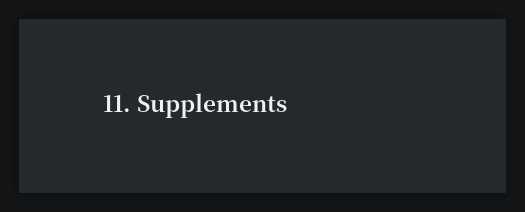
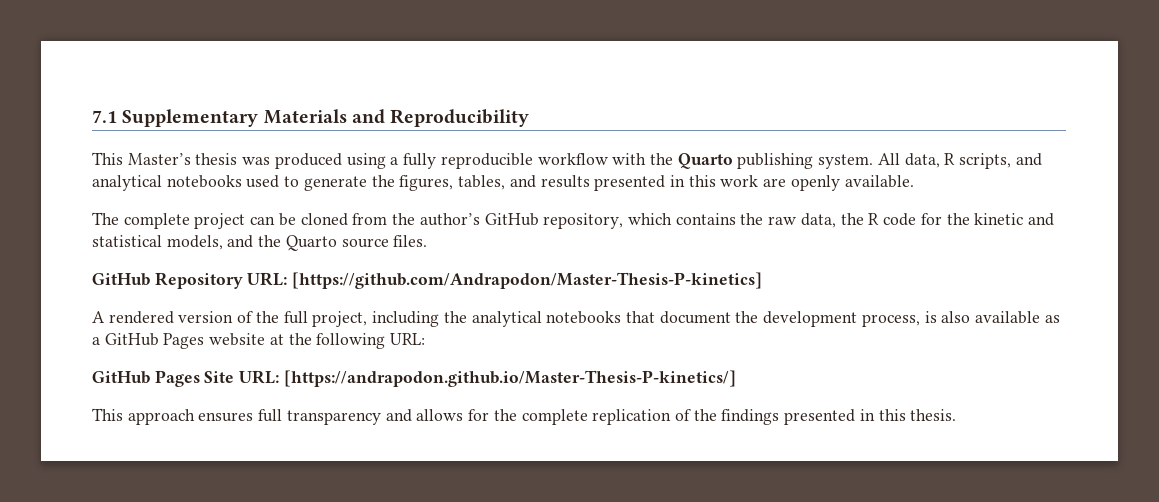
- 11. Supplements
+ 7.1 Supplementary Materials and Reproducibility
+ This Master’s thesis was produced using a fully reproducible workflow with the Quarto publishing system. All data, R scripts, and analytical notebooks used to generate the figures, tables, and results presented in this work are openly available.
+ The complete project can be cloned from the author’s GitHub repository, which contains the raw data, the R code for the kinetic and statistical models, and the Quarto source files.
+ GitHub Repository URL: [https://github.com/Andrapodon/Master-Thesis-P-kinetics]
+ A rendered version of the full project, including the analytical notebooks that document the development process, is also available as a GitHub Pages website at the following URL:
+ GitHub Pages Site URL: [https://andrapodon.github.io/Master-Thesis-P-kinetics/]
+ This approach ensures full transparency and allows for the complete replication of the findings presented in this thesis.

